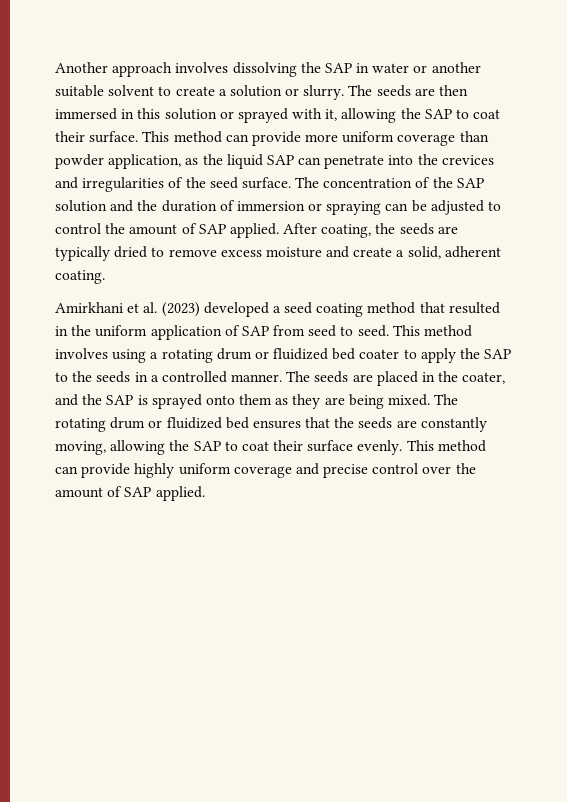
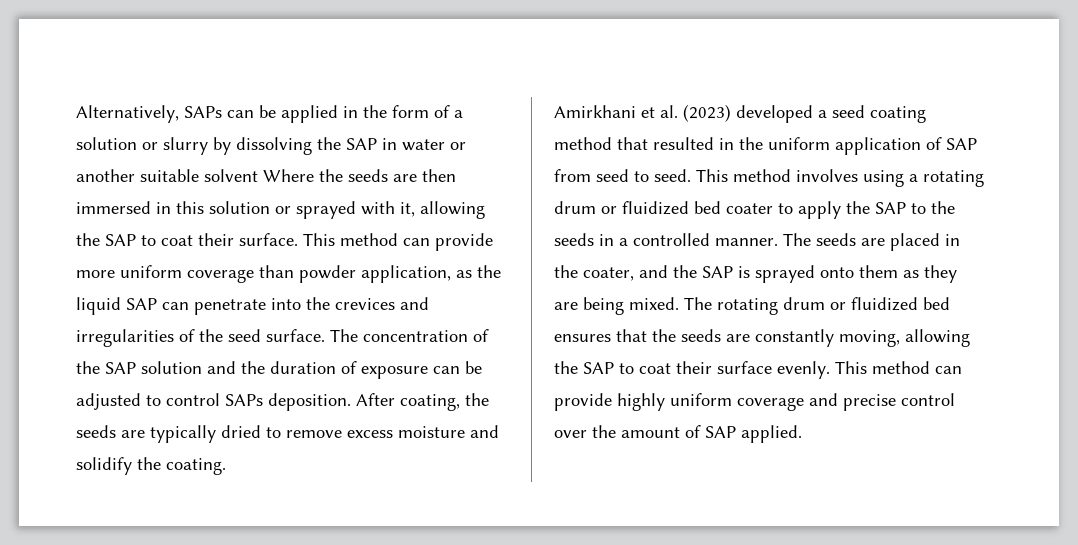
- Another approach involves dissolving the SAP in water or another suitable solvent to create a solution or slurry. The seeds are then immersed in this solution or sprayed with it, allowing the SAP to coat their surface.
+ Alternatively, SAPs can be applied in the form of a solution or slurry by dissolving the SAP in water or another suitable solvent Where the seeds are then immersed in this solution or sprayed with it, allowing the SAP to coat their surface.
- The concentration of the SAP solution and the duration of immersion or spraying can be adjusted to control the amount of SAP applied.
+ The concentration of the SAP solution and the duration of exposure can be adjusted to control SAPs deposition.
- After coating, the seeds are typically dried to remove excess moisture and create a solid, adherent coating.
+ After coating, the seeds are typically dried to remove excess moisture and solidify the coating.

